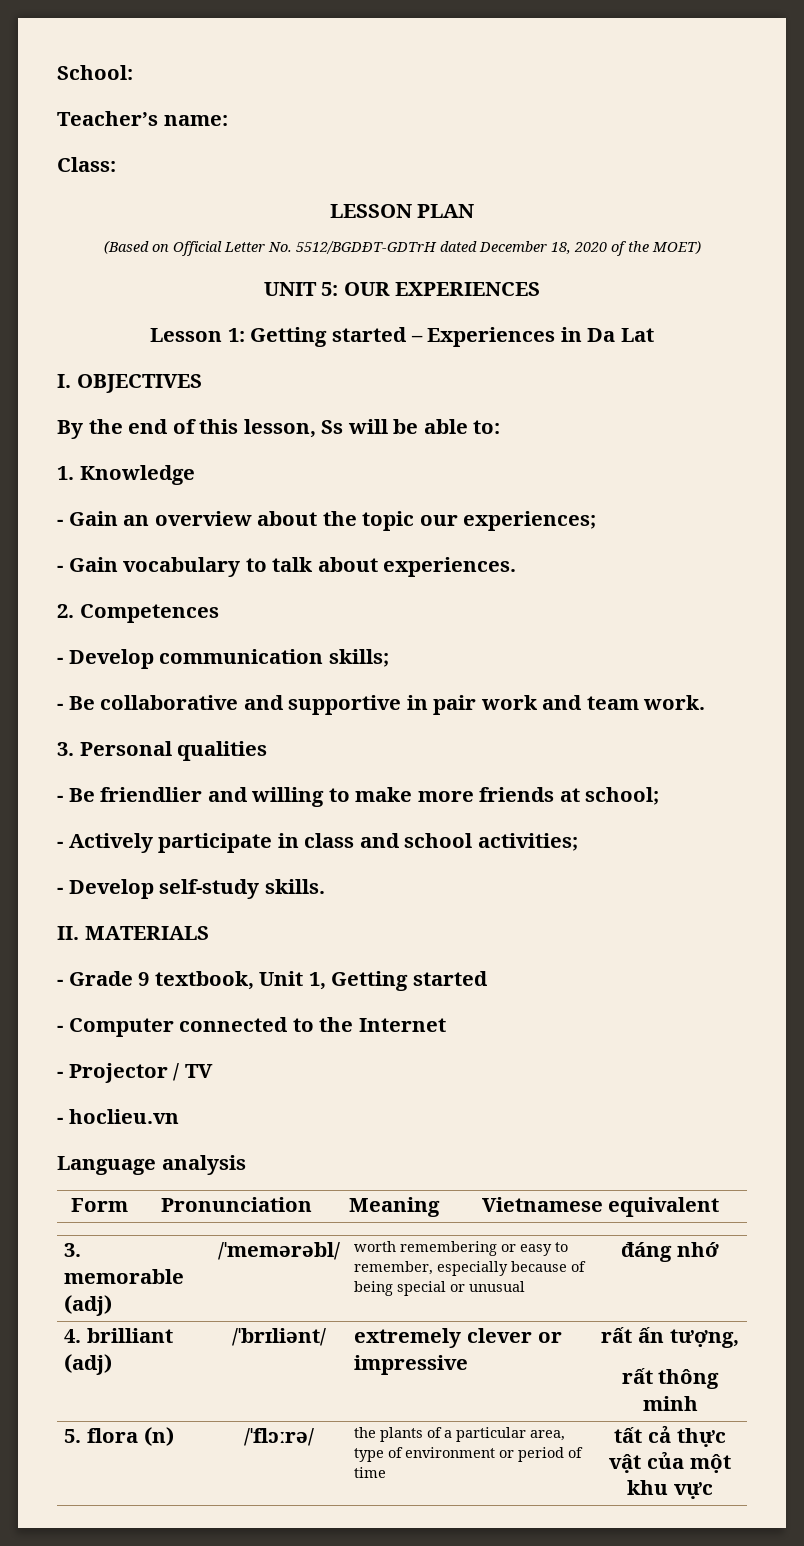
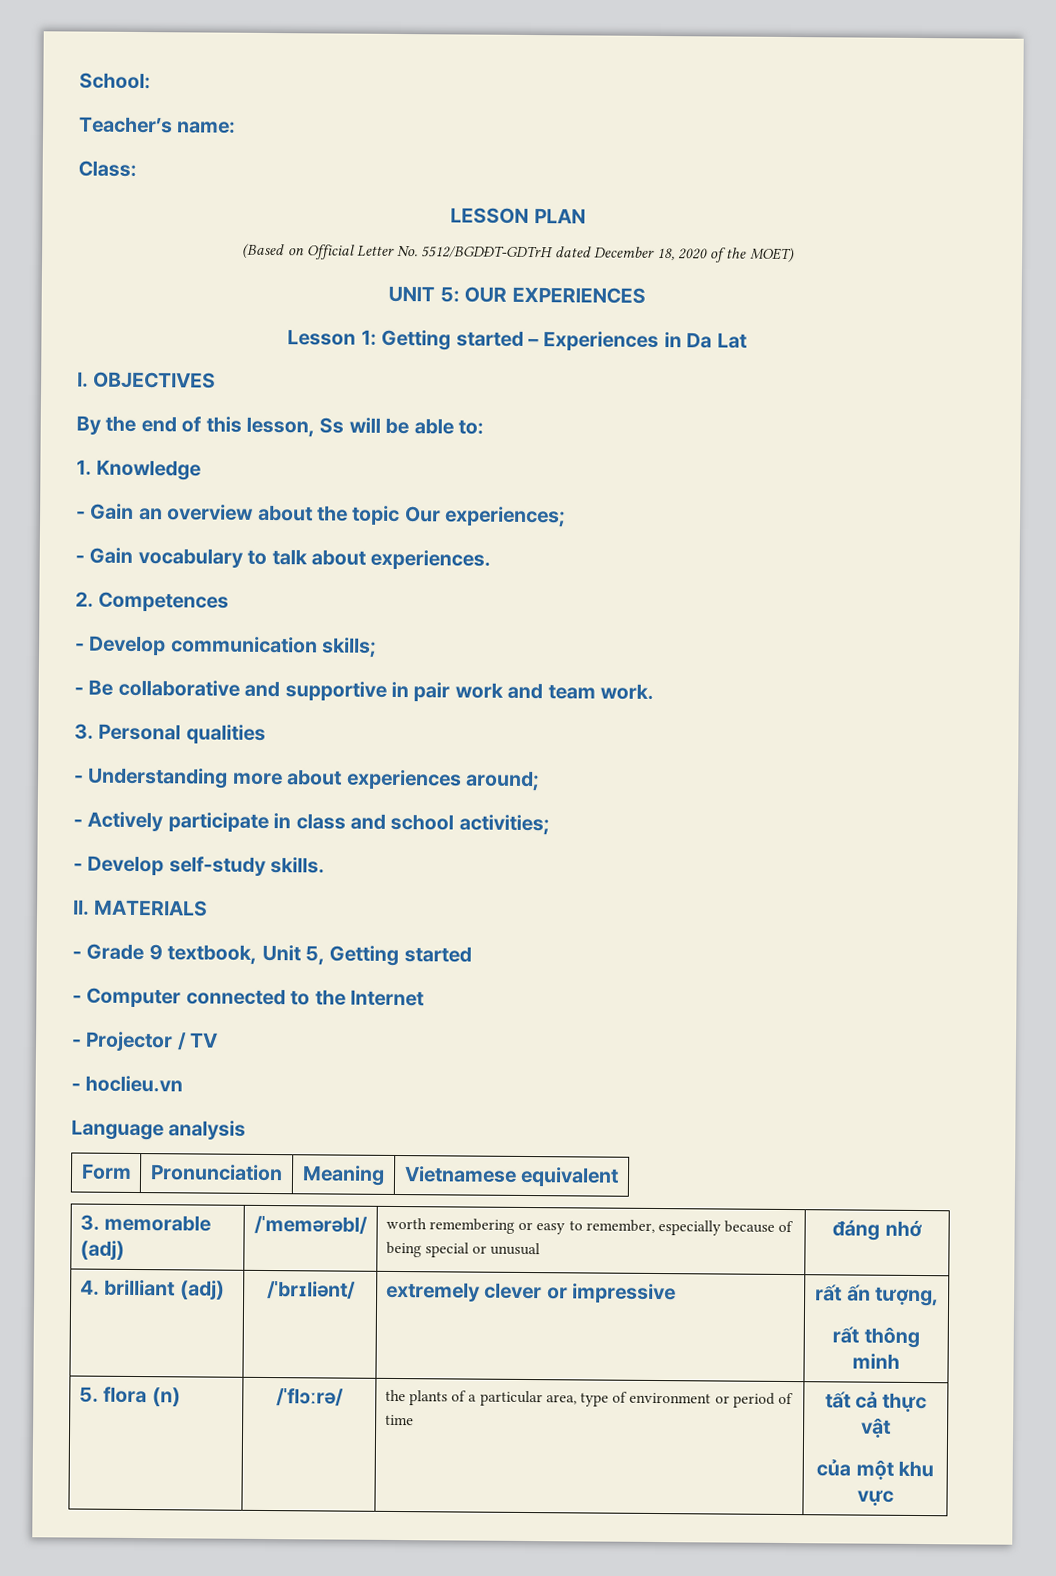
- - Gain an overview about the topic our experiences;
+ - Gain an overview about the topic Our experiences;
- - Be friendlier and willing to make more friends at school;
+ - Understanding more about experiences around;
- - Grade 9 textbook, Unit 1, Getting started
+ - Grade 9 textbook, Unit 5, Getting started
- 5. flora (n) | /ˈflɔːrə/ | the plants of a particular area, type of environment or period of time | tất cả thực vật của một khu vực
+ 5. flora (n) | /ˈflɔːrə/ | the plants of a particular area, type of environment or period of time | tất cả thực vật
+ của một khu vực

